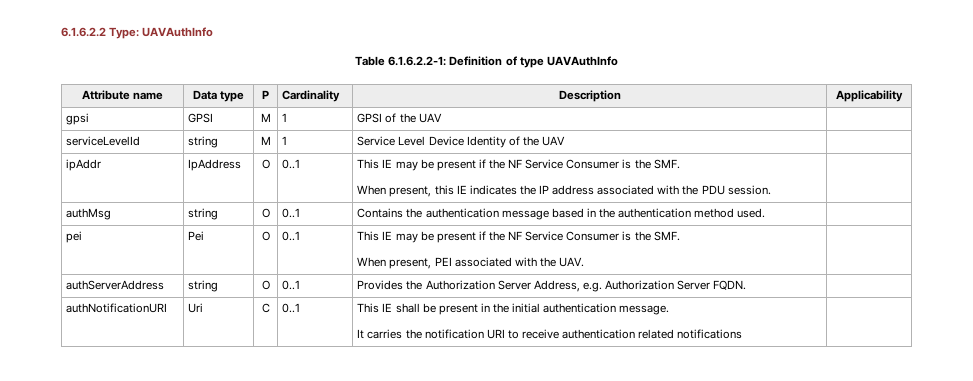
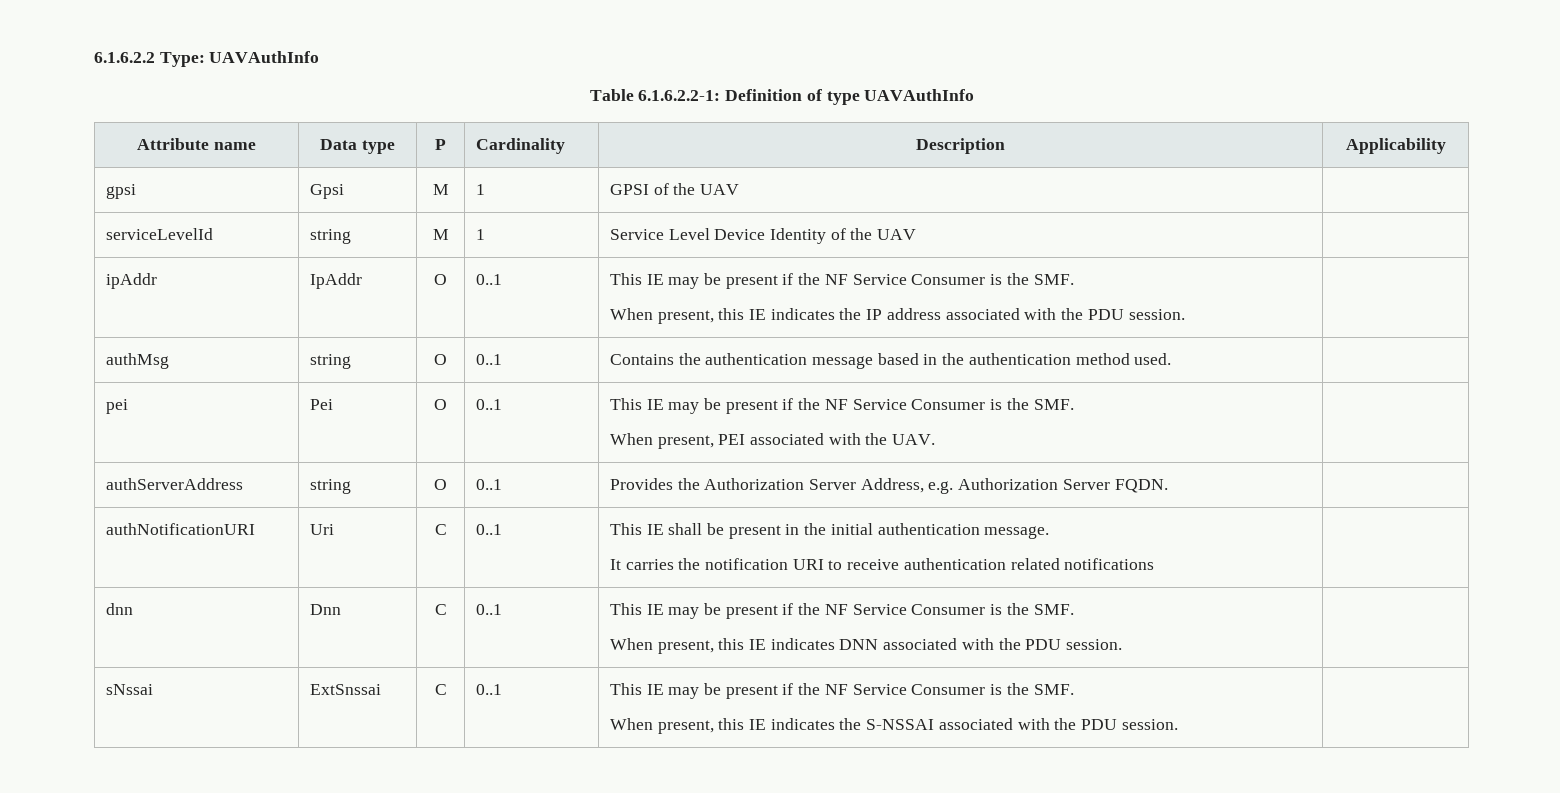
- gpsi | GPSI | M | 1 | GPSI of the UAV |
+ gpsi | Gpsi | M | 1 | GPSI of the UAV |
- ipAddr | IpAddress | O | 0..1 | This IE may be present if the NF Service Consumer is the SMF.
+ ipAddr | IpAddr | O | 0..1 | This IE may be present if the NF Service Consumer is the SMF.
+ dnn | Dnn | C | 0..1 | This IE may be present if the NF Service Consumer is the SMF.
+ When present, this IE indicates DNN associated with the PDU session. |
+ sNssai | ExtSnssai | C | 0..1 | This IE may be present if the NF Service Consumer is the SMF.
+ When present, this IE indicates the S-NSSAI associated with the PDU session. |

